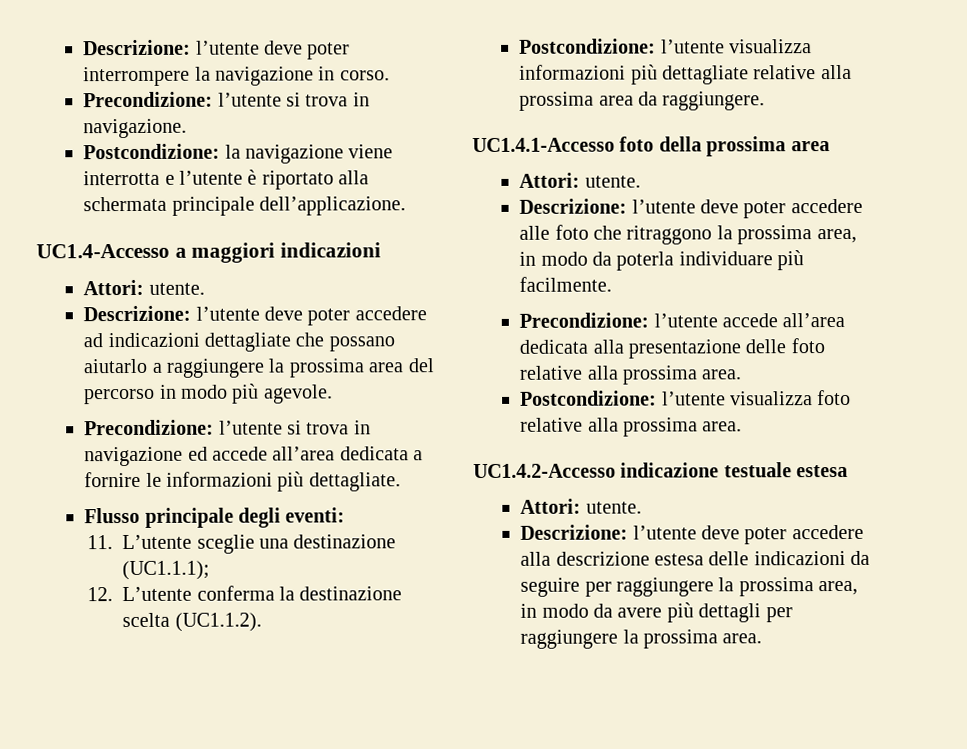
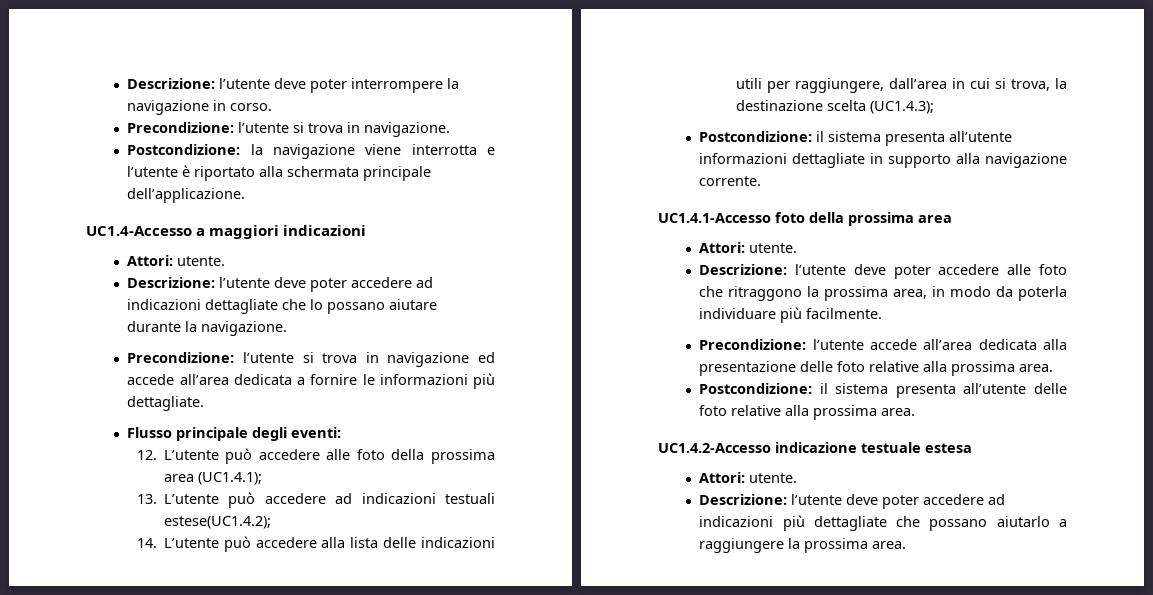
- Descrizione: l’utente deve poter accedere ad indicazioni dettagliate che possano aiutarlo a raggiungere la prossima area del percorso in modo più agevole.
+ Descrizione: l’utente deve poter accedere ad indicazioni dettagliate che lo possano aiutare durante la navigazione.
- 11. L’utente sceglie una destinazione (UC1.1.1);
- 12. L’utente conferma la destinazione scelta (UC1.1.2).
- Postcondizione: l’utente visualizza informazioni più dettagliate relative alla prossima area da raggiungere.
+ 12. L’utente può accedere alle foto della prossima area (UC1.4.1);
+ 13. L’utente può accedere ad indicazioni testuali estese(UC1.4.2);
+ 14. L’utente può accedere alla lista delle indicazioni utili per raggiungere, dall’area in cui si trova, la destinazione scelta (UC1.4.3);
+ Postcondizione: il sistema presenta all’utente informazioni dettagliate in supporto alla navigazione corrente.
- Postcondizione: l’utente visualizza foto relative alla prossima area.
+ Postcondizione: il sistema presenta all’utente delle foto relative alla prossima area.
- Descrizione: l’utente deve poter accedere alla descrizione estesa delle indicazioni da seguire per raggiungere la prossima area, in modo da avere più dettagli per raggiungere la prossima area.
+ Descrizione: l’utente deve poter accedere ad indicazioni più dettagliate che possano aiutarlo a raggiungere la prossima area.

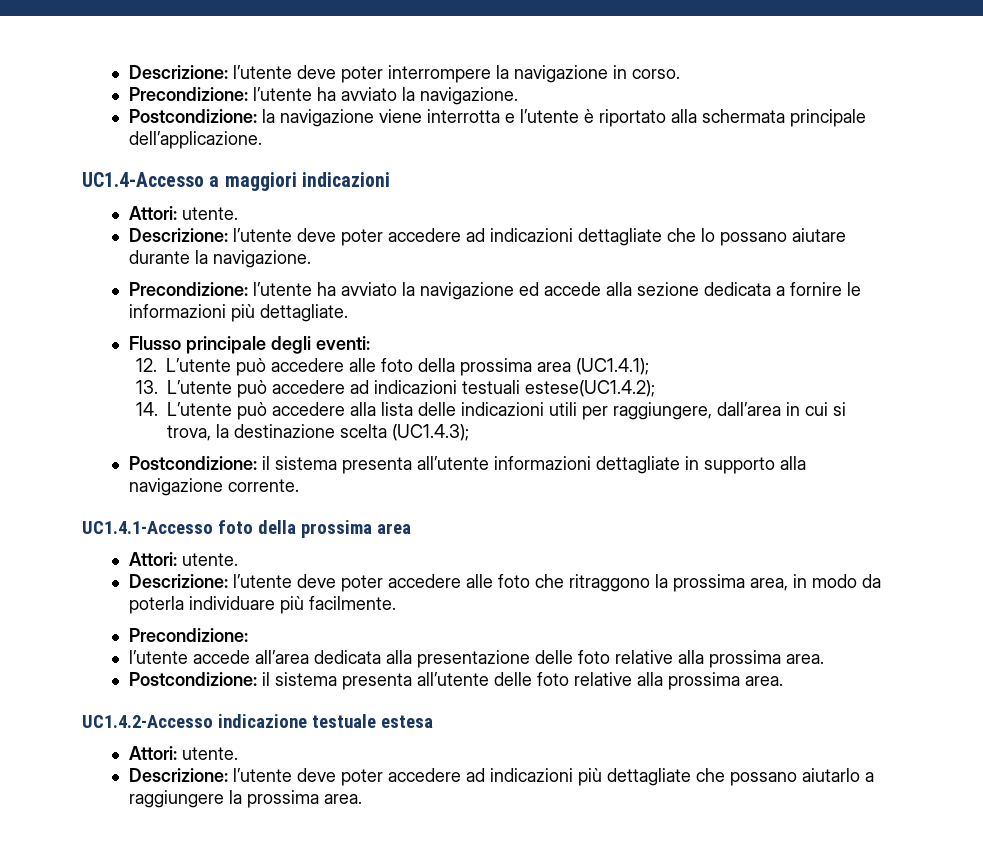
- Precondizione: l’utente si trova in navigazione.
+ Precondizione: l’utente ha avviato la navigazione.
- Precondizione: l’utente si trova in navigazione ed accede all’area dedicata a fornire le informazioni più dettagliate.
+ Precondizione: l’utente ha avviato la navigazione ed accede alla sezione dedicata a fornire le informazioni più dettagliate.
  Descrizione: l’utente deve poter accedere alle foto che ritraggono la prossima area, in modo da poterla individuare più facilmente.
- Precondizione: l’utente accede all’area dedicata alla presentazione delle foto relative alla prossima area.
+ Precondizione:
+ l’utente accede all’area dedicata alla presentazione delle foto relative alla prossima area.

